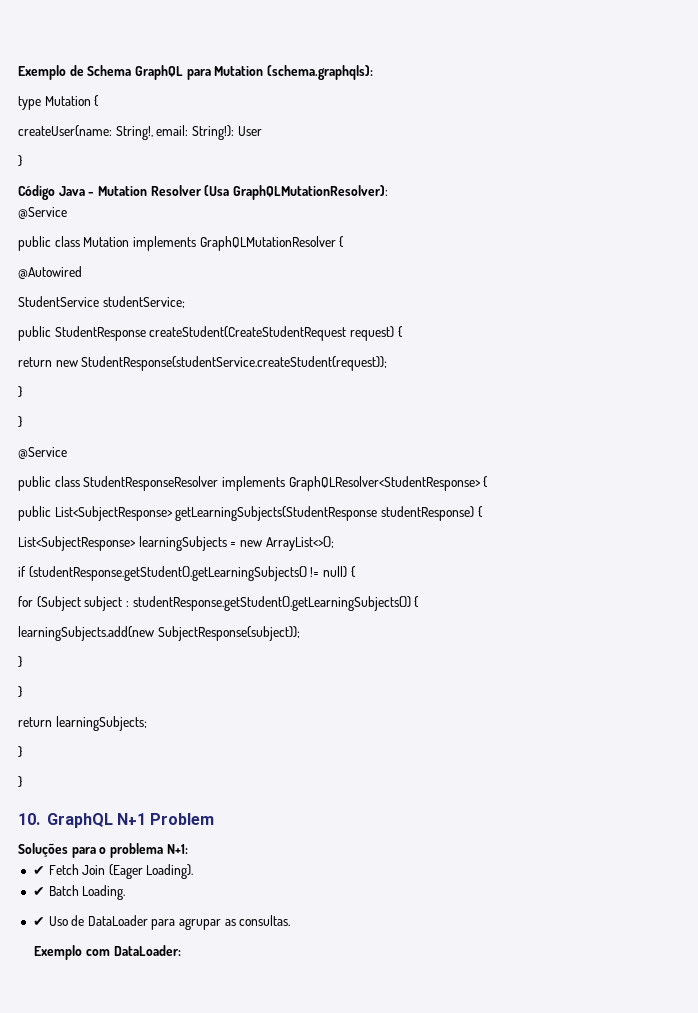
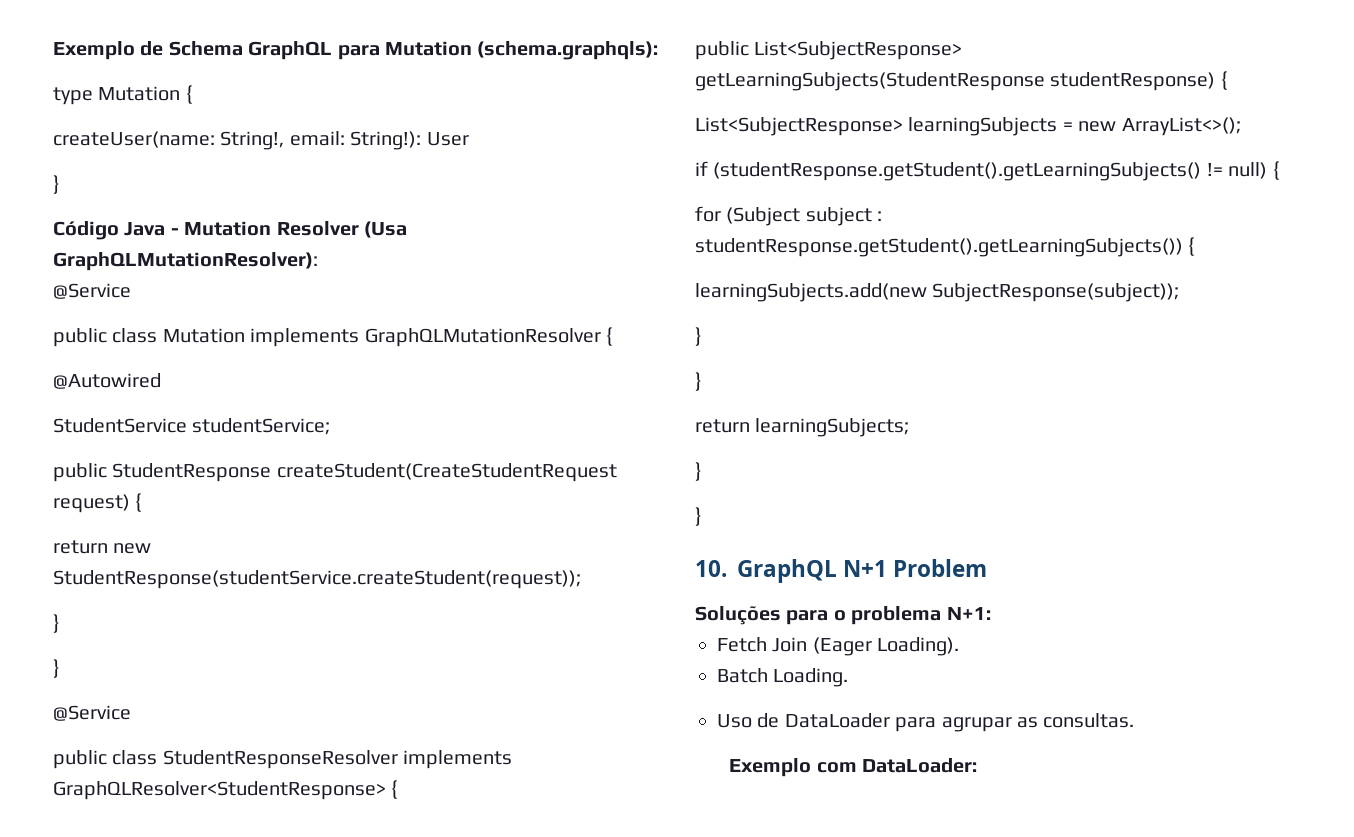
- ✔ Fetch Join (Eager Loading).
+ Fetch Join (Eager Loading).
- ✔ Batch Loading.
+ Batch Loading.
- ✔ Uso de DataLoader para agrupar as consultas.
+ Uso de DataLoader para agrupar as consultas.

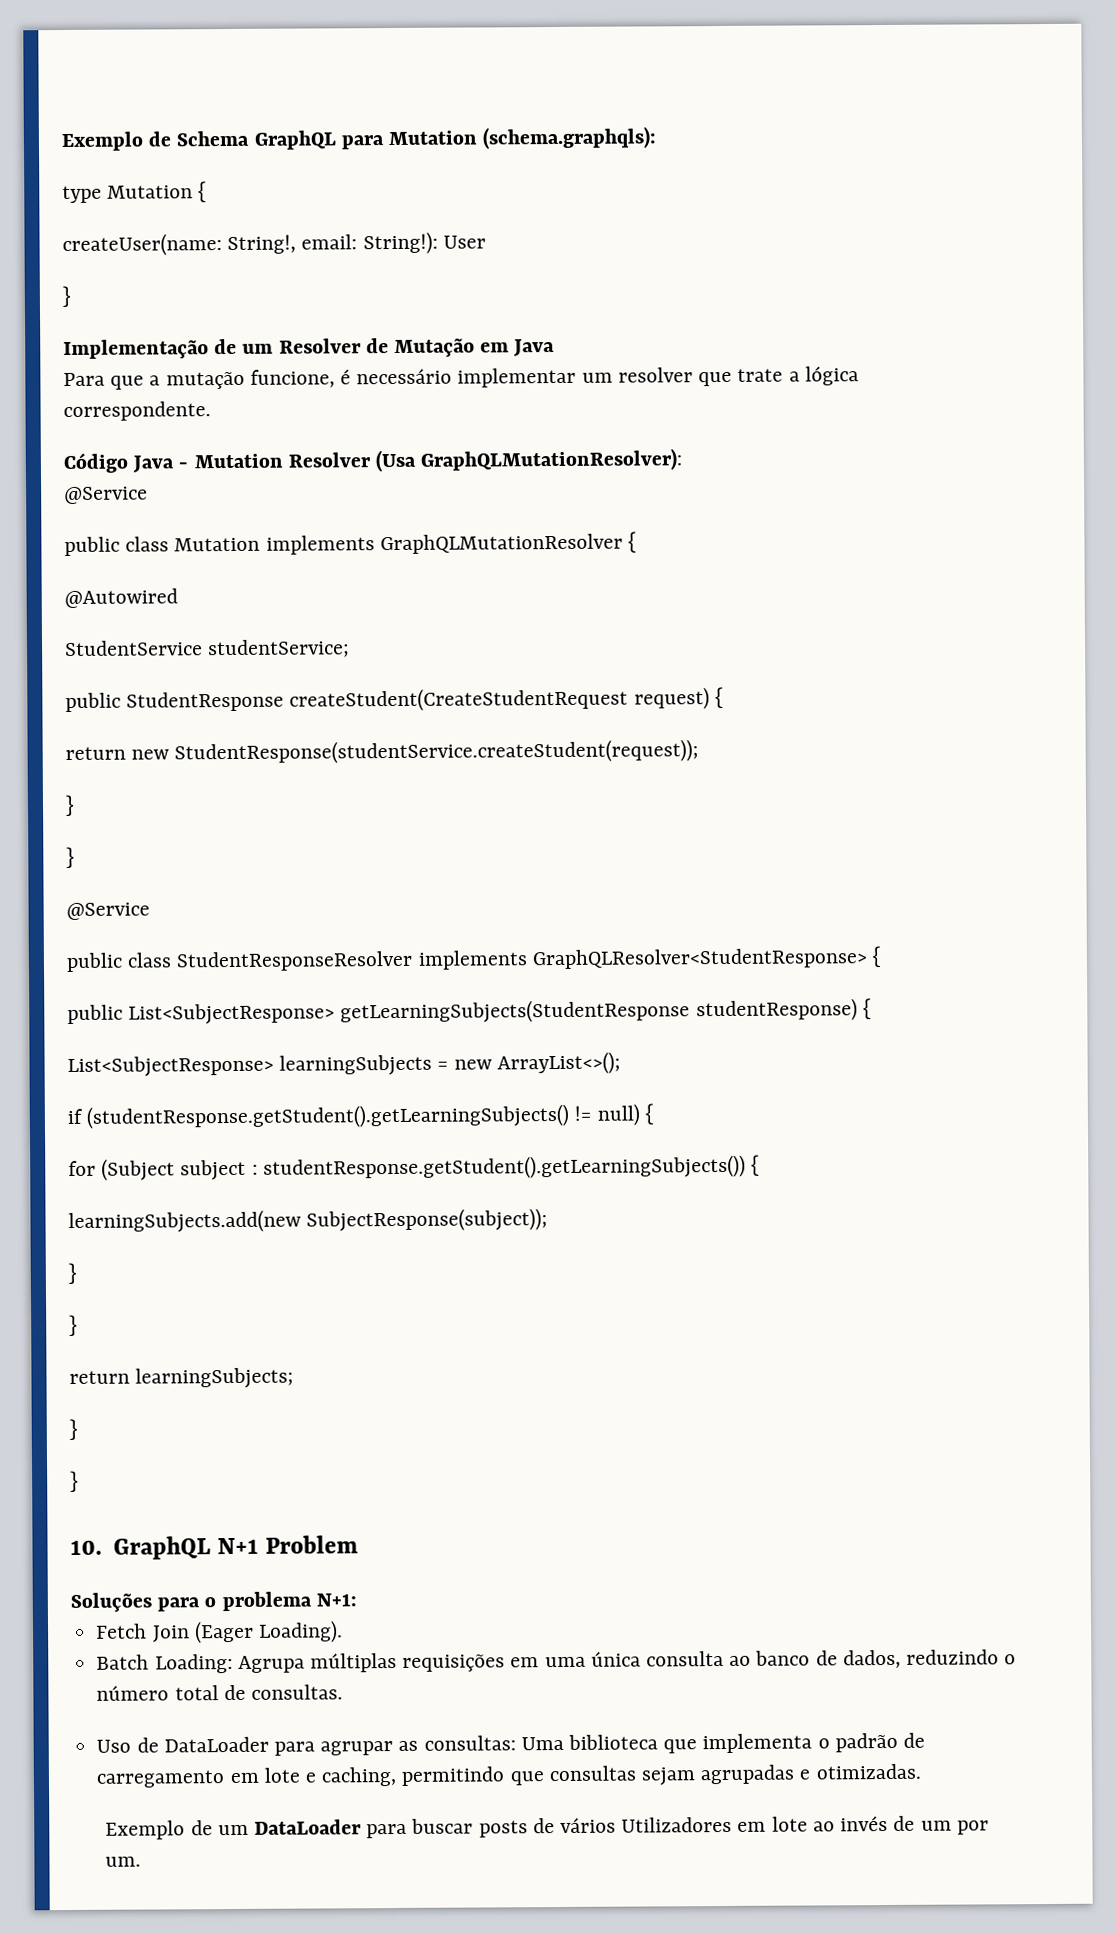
+ Implementação de um Resolver de Mutação em Java
+ Para que a mutação funcione, é necessário implementar um resolver que trate a lógica correspondente.
- Batch Loading.
+ Batch Loading: Agrupa múltiplas requisições em uma única consulta ao banco de dados, reduzindo o número total de consultas.
- Uso de DataLoader para agrupar as consultas.
- Exemplo com DataLoader:
+ Uso de DataLoader para agrupar as consultas: Uma biblioteca que implementa o padrão de carregamento em lote e caching, permitindo que consultas sejam agrupadas e otimizadas.
+ Exemplo de um DataLoader para buscar posts de vários Utilizadores em lote ao invés de um por um.

